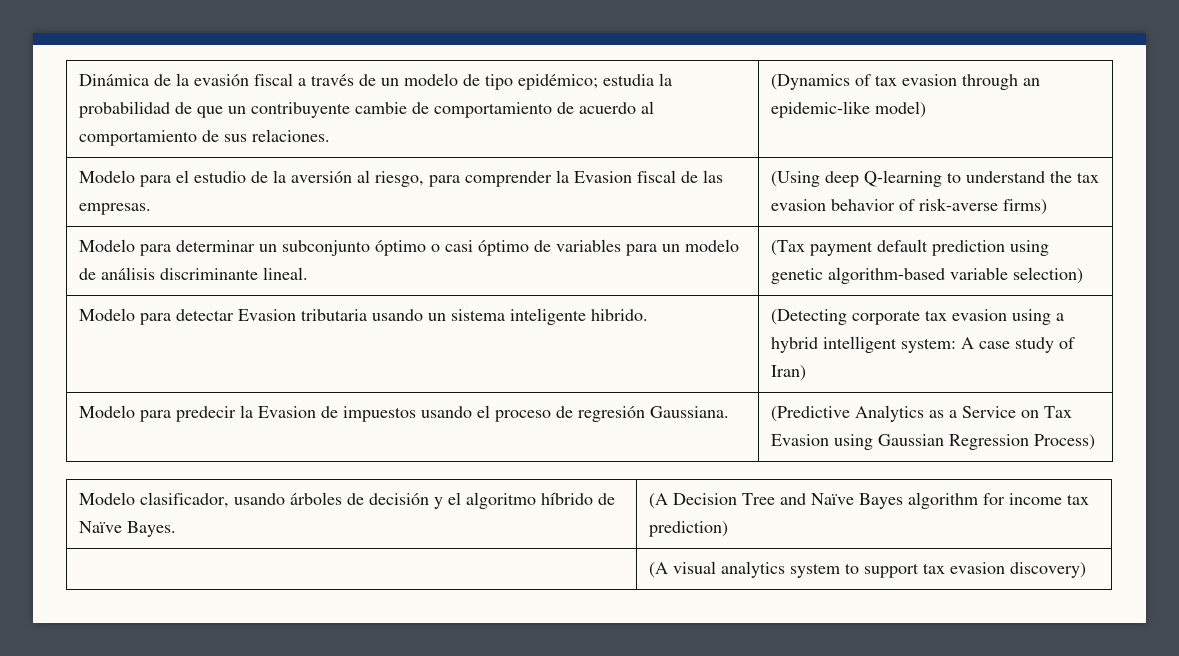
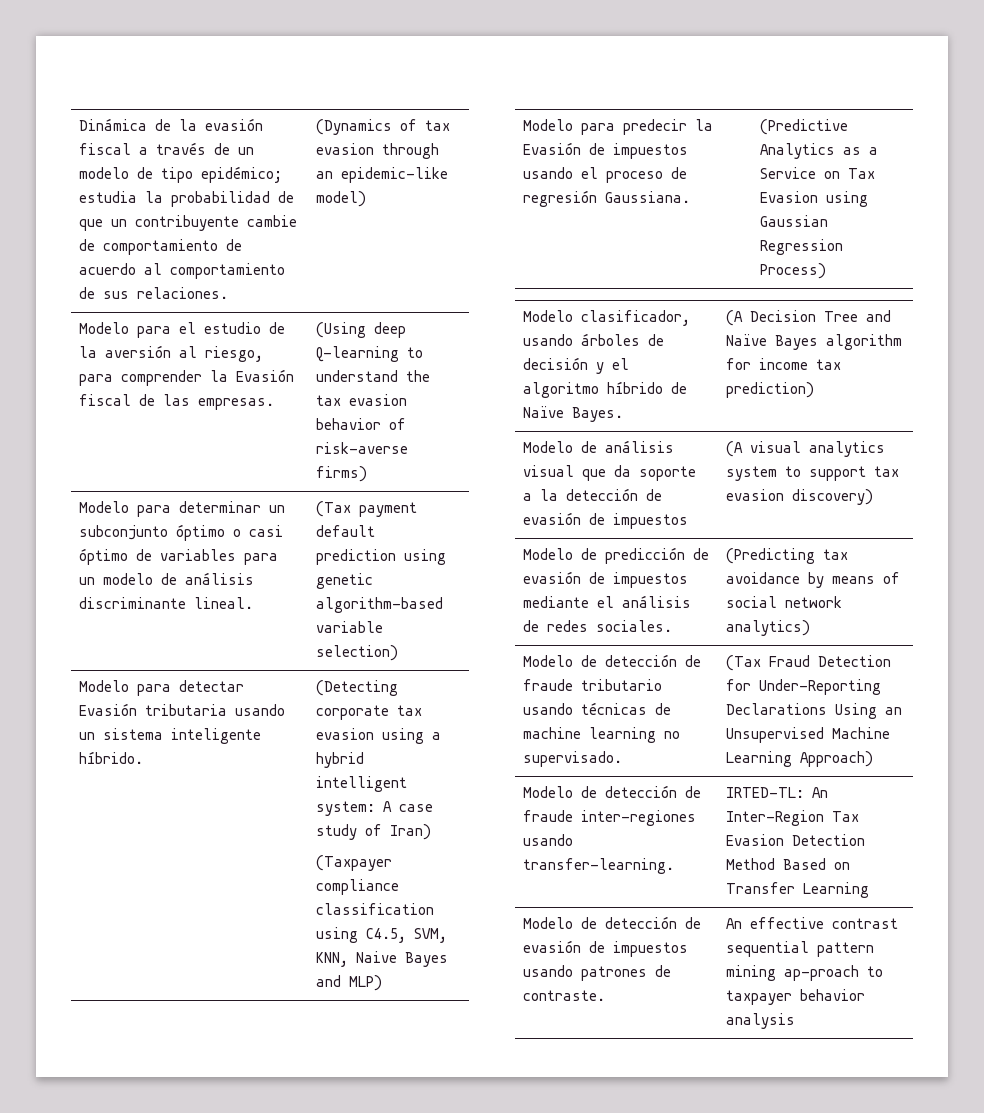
- Modelo para el estudio de la aversión al riesgo, para comprender la Evasion fiscal de las empresas. | (Using deep Q-learning to understand the tax evasion behavior of risk-averse firms)
+ Modelo para el estudio de la aversión al riesgo, para comprender la Evasión fiscal de las empresas. | (Using deep Q-learning to understand the tax evasion behavior of risk-averse firms)
- Modelo para detectar Evasion tributaria usando un sistema inteligente hibrido. | (Detecting corporate tax evasion using a hybrid intelligent system: A case study of Iran)
+ Modelo para detectar Evasión tributaria usando un sistema inteligente híbrido. | (Detecting corporate tax evasion using a hybrid intelligent system: A case study of Iran)
+ (Taxpayer compliance classification using C4.5, SVM, KNN, Naive Bayes and MLP)
- Modelo para predecir la Evasion de impuestos usando el proceso de regresión Gaussiana. | (Predictive Analytics as a Service on Tax Evasion using Gaussian Regression Process)
+ Modelo para predecir la Evasión de impuestos usando el proceso de regresión Gaussiana. | (Predictive Analytics as a Service on Tax Evasion using Gaussian Regression Process)
- | (A visual analytics system to support tax evasion discovery)
+ Modelo de análisis visual que da soporte a la detección de evasión de impuestos | (A visual analytics system to support tax evasion discovery)
+ Modelo de predicción de evasión de impuestos mediante el análisis de redes sociales. | (Predicting tax avoidance by means of social network analytics)
+ Modelo de detección de fraude tributario usando técnicas de machine learning no supervisado. | (Tax Fraud Detection for Under-Reporting Declarations Using an Unsupervised Machine Learning Approach)
+ Modelo de detección de fraude inter-regiones usando transfer-learning. | IRTED-TL: An Inter-Region Tax Evasion Detection Method Based on Transfer Learning
+ Modelo de detección de evasión de impuestos usando patrones de contraste. | An effective contrast sequential pattern mining ap-proach to taxpayer behavior analysis

